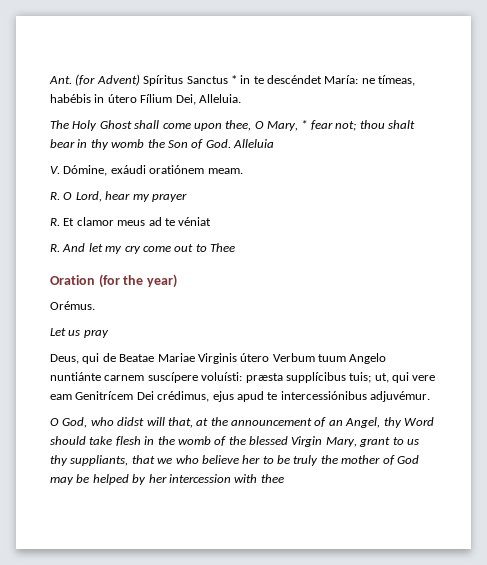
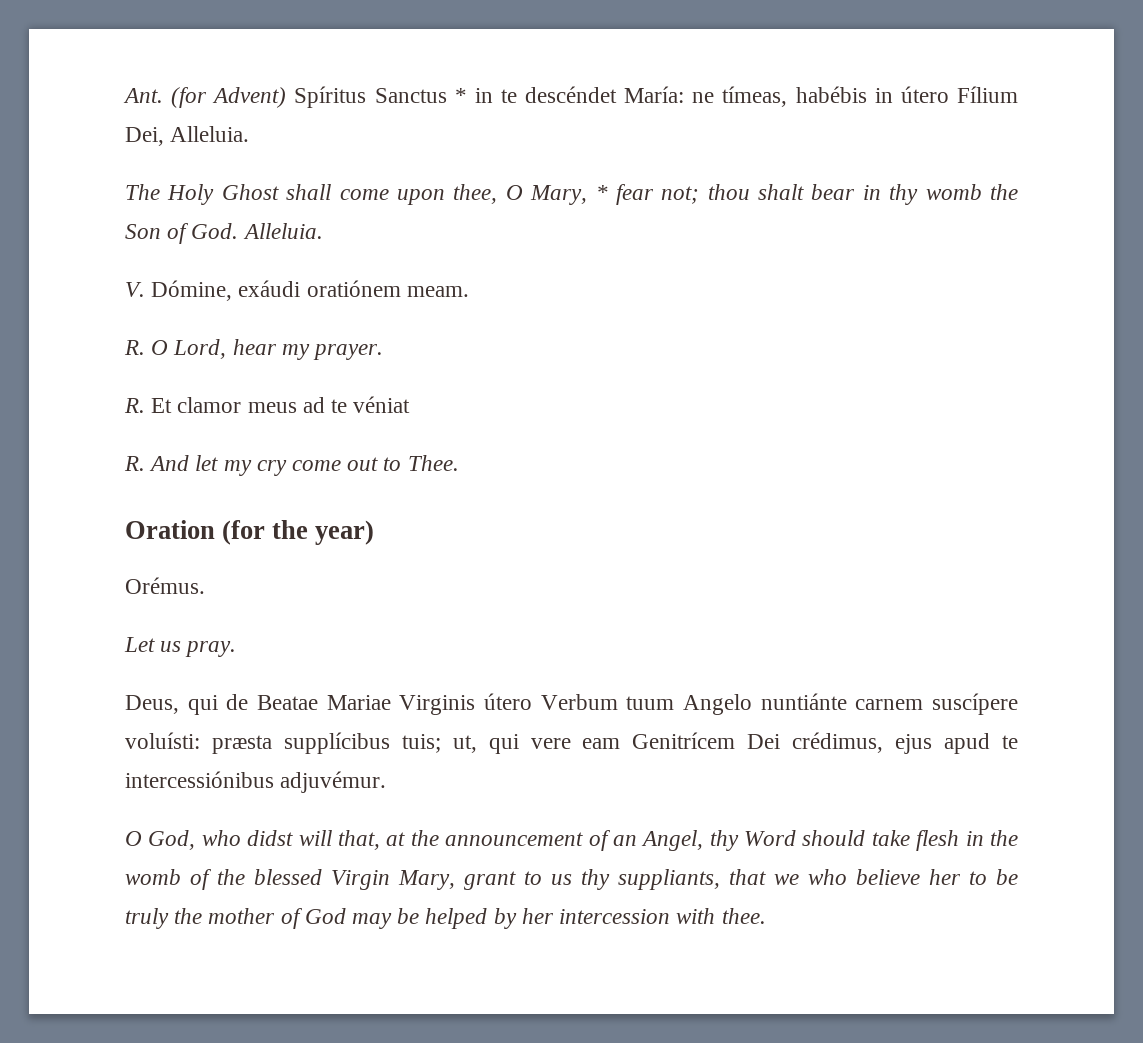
- The Holy Ghost shall come upon thee, O Mary, * fear not; thou shalt bear in thy womb the Son of God. Alleluia
+ The Holy Ghost shall come upon thee, O Mary, * fear not; thou shalt bear in thy womb the Son of God. Alleluia.
- R. O Lord, hear my prayer
+ R. O Lord, hear my prayer.
- R. And let my cry come out to Thee
+ R. And let my cry come out to Thee.
- Let us pray
+ Let us pray.
- O God, who didst will that, at the announcement of an Angel, thy Word should take flesh in the womb of the blessed Virgin Mary, grant to us thy suppliants, that we who believe her to be truly the mother of God may be helped by her intercession with thee
+ O God, who didst will that, at the announcement of an Angel, thy Word should take flesh in the womb of the blessed Virgin Mary, grant to us thy suppliants, that we who believe her to be truly the mother of God may be helped by her intercession with thee.

